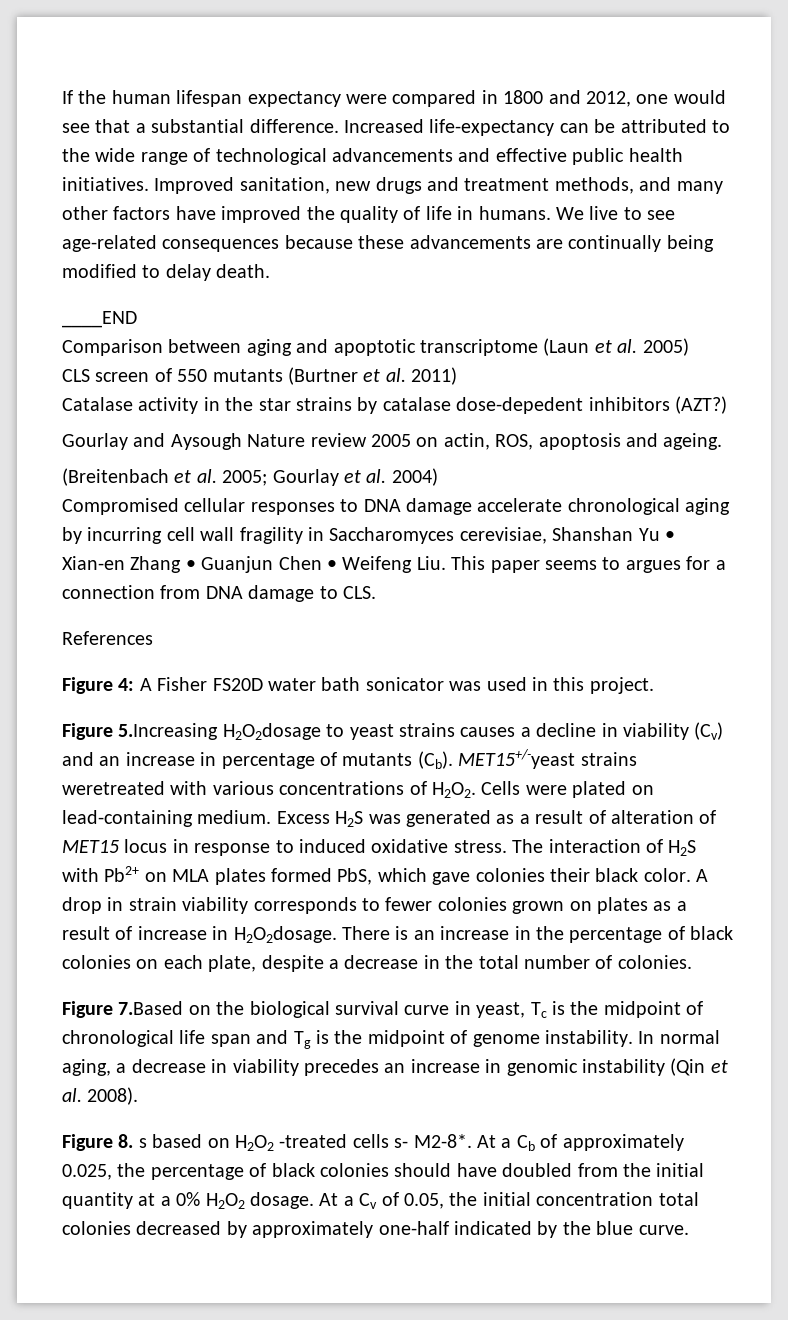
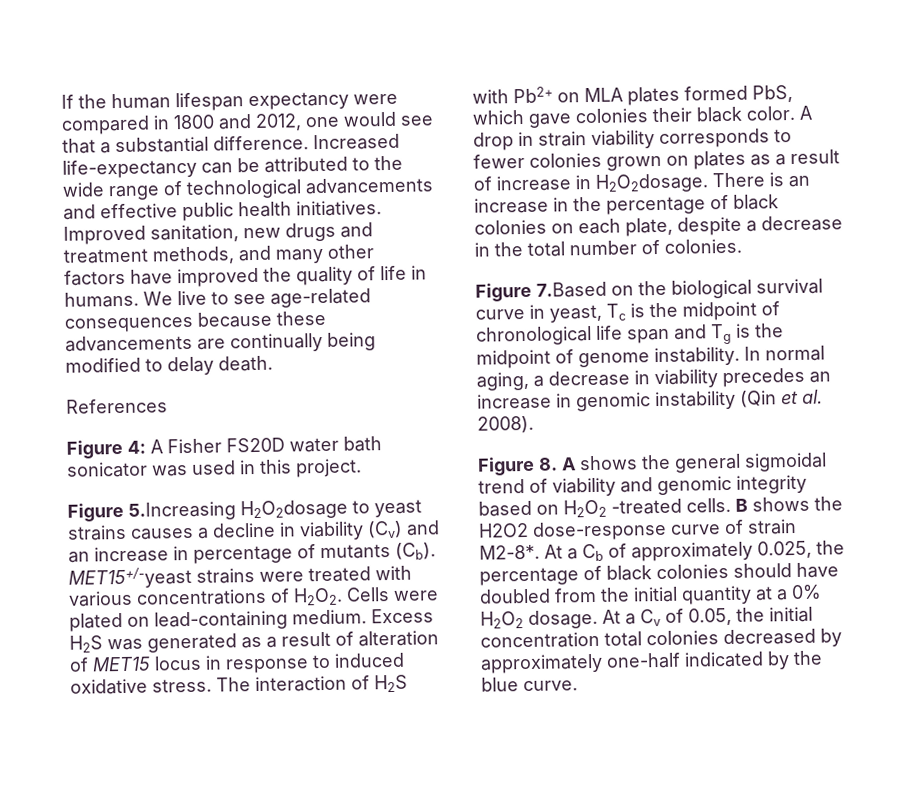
- ____END
- Comparison between aging and apoptotic transcriptome (Laun et al. 2005)
- CLS screen of 550 mutants (Burtner et al. 2011)
- Catalase activity in the star strains by catalase dose-depedent inhibitors (AZT?)
- Gourlay and Aysough Nature review 2005 on actin, ROS, apoptosis and ageing.
- (Breitenbach et al. 2005; Gourlay et al. 2004)
- Compromised cellular responses to DNA damage accelerate chronological aging by incurring cell wall fragility in Saccharomyces cerevisiae, Shanshan Yu • Xian-en Zhang • Guanjun Chen • Weifeng Liu. This paper seems to argues for a connection from DNA damage to CLS.
- Figure 5.Increasing H2O2dosage to yeast strains causes a decline in viability (Cv) and an increase in percentage of mutants (Cb). MET15+/-yeast strains weretreated with various concentrations of H2O2.
+ Figure 5.Increasing H2O2dosage to yeast strains causes a decline in viability (Cv) and an increase in percentage of mutants (Cb). MET15+/-yeast strains were treated with various concentrations of H2O2.
- Figure 8. s based on H2O2 -treated cells s- M2-8*.
+ Figure 8. A shows the general sigmoidal trend of viability and genomic integrity based on H2O2 -treated cells. B shows the H2O2 dose-response curve of strain M2-8*.

